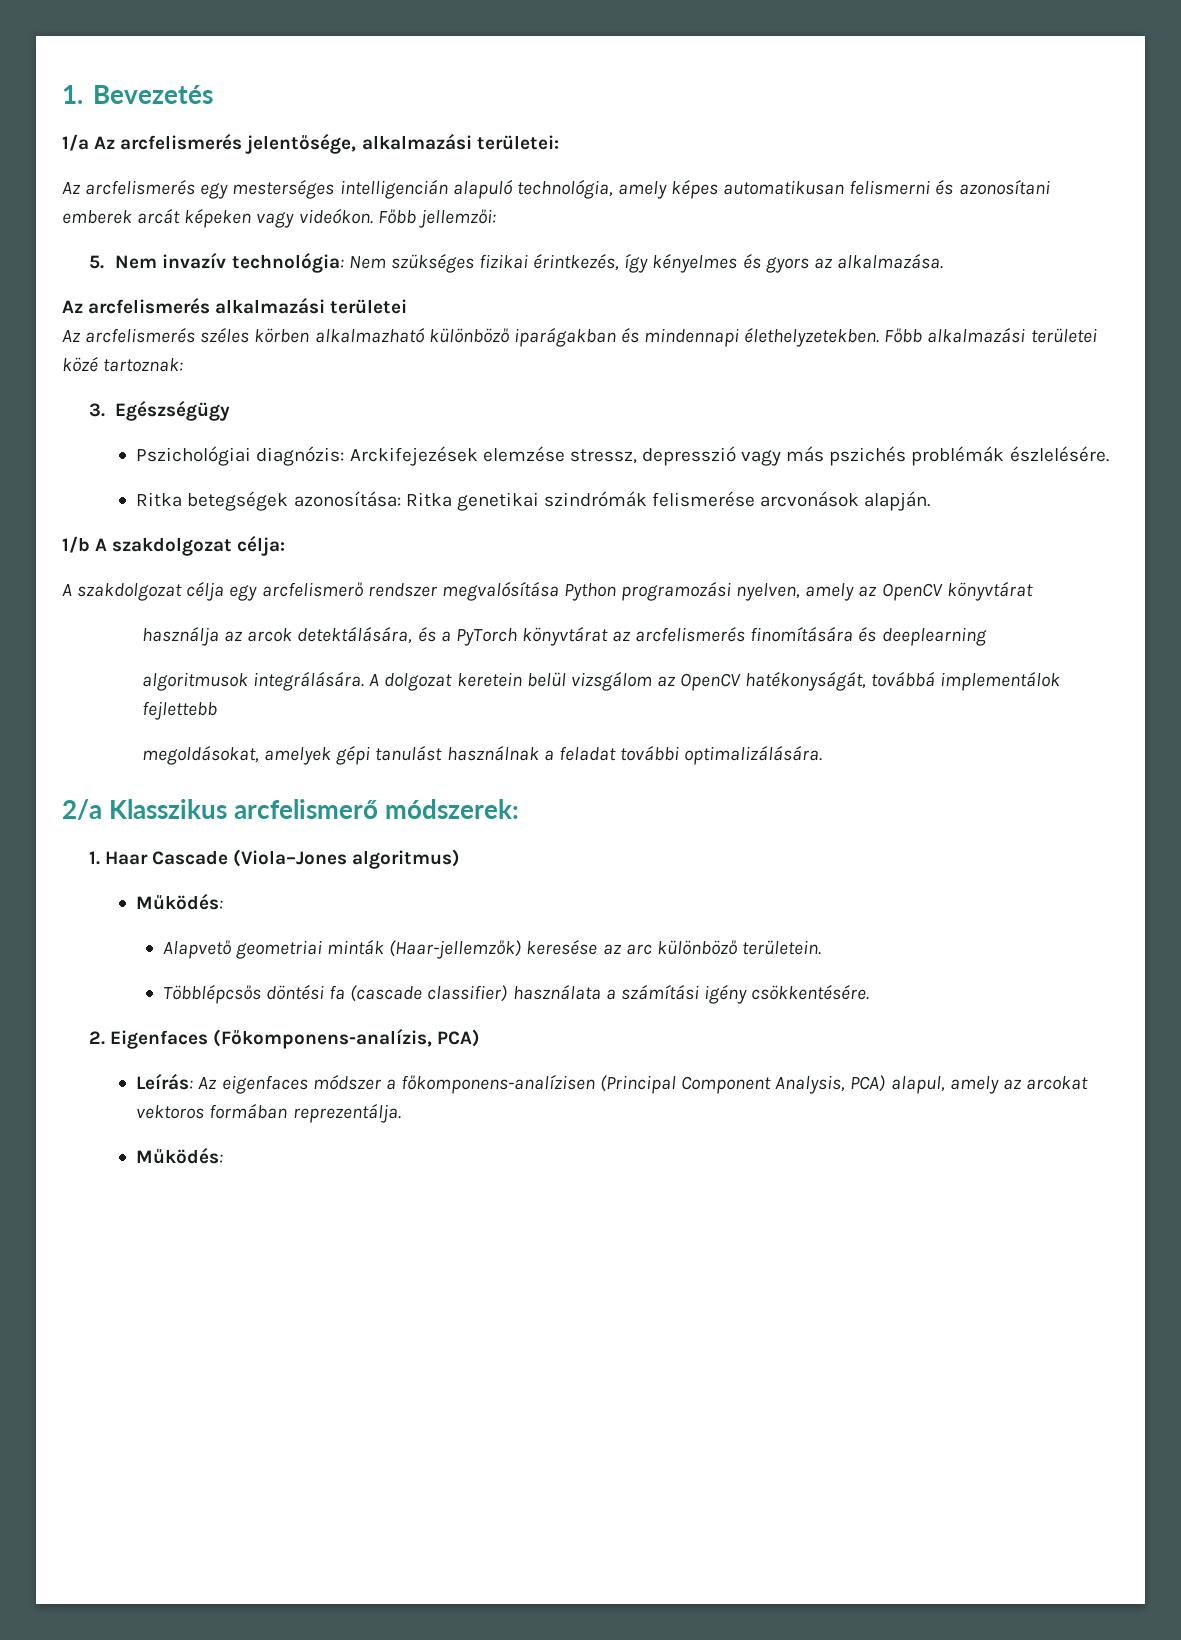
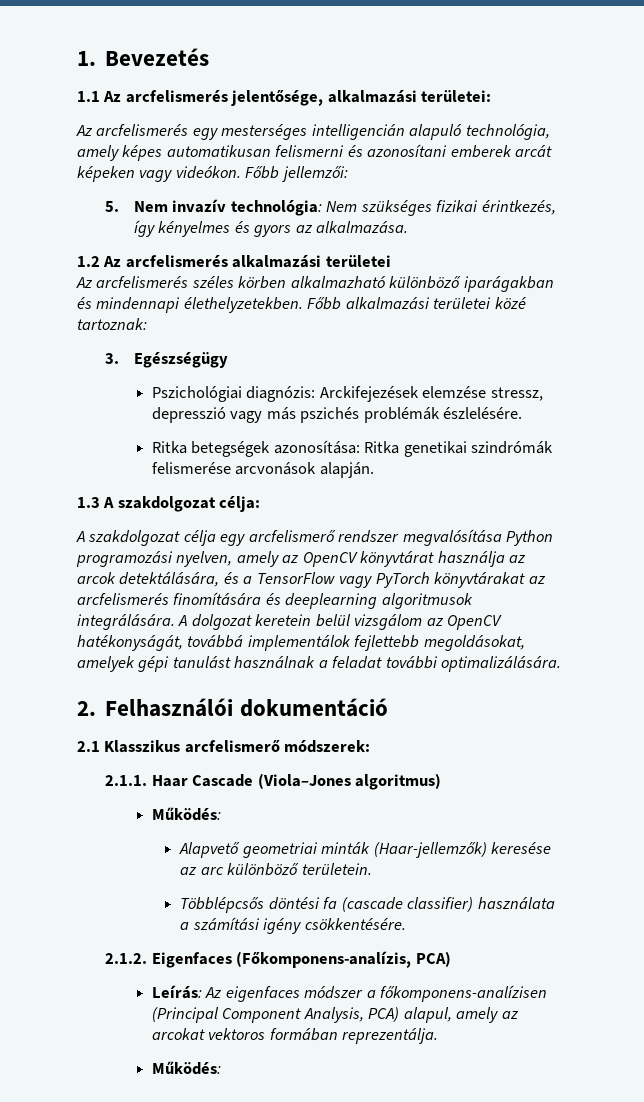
- 1/a Az arcfelismerés jelentősége, alkalmazási területei:
+ 1.1 Az arcfelismerés jelentősége, alkalmazási területei:
- Az arcfelismerés alkalmazási területei
+ 1.2 Az arcfelismerés alkalmazási területei
- 1/b A szakdolgozat célja:
+ 1.3 A szakdolgozat célja:
- A szakdolgozat célja egy arcfelismerő rendszer megvalósítása Python programozási nyelven, amely az OpenCV könyvtárat
- használja az arcok detektálására, és a PyTorch könyvtárat az arcfelismerés finomítására és deeplearning
- algoritmusok integrálására.
+ A szakdolgozat célja egy arcfelismerő rendszer megvalósítása Python programozási nyelven, amely az OpenCV könyvtárat használja az arcok detektálására, és a TensorFlow vagy PyTorch könyvtárakat az arcfelismerés finomítására és deeplearning algoritmusok integrálására.
- A dolgozat keretein belül vizsgálom az OpenCV hatékonyságát, továbbá implementálok fejlettebb
- megoldásokat, amelyek gépi tanulást használnak a feladat további optimalizálására.
+ A dolgozat keretein belül vizsgálom az OpenCV hatékonyságát, továbbá implementálok fejlettebb megoldásokat, amelyek gépi tanulást használnak a feladat további optimalizálására.
- 2/a Klasszikus arcfelismerő módszerek:
+ 2. Felhasználói dokumentáció
+ 2.1 Klasszikus arcfelismerő módszerek:
- 1. Haar Cascade (Viola–Jones algoritmus)
+ 2.1.1. Haar Cascade (Viola–Jones algoritmus)
- 2. Eigenfaces (Főkomponens-analízis, PCA)
+ 2.1.2. Eigenfaces (Főkomponens-analízis, PCA)

